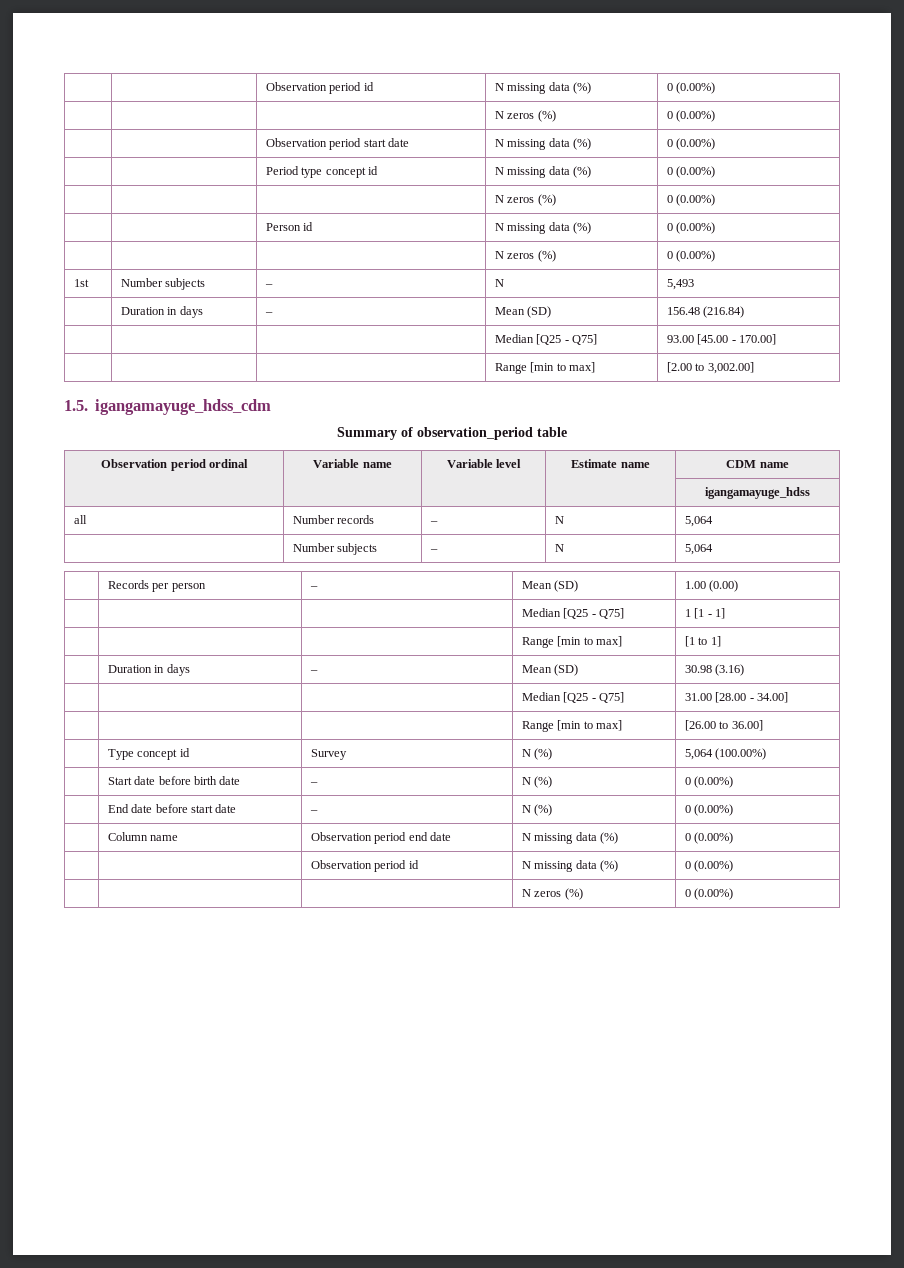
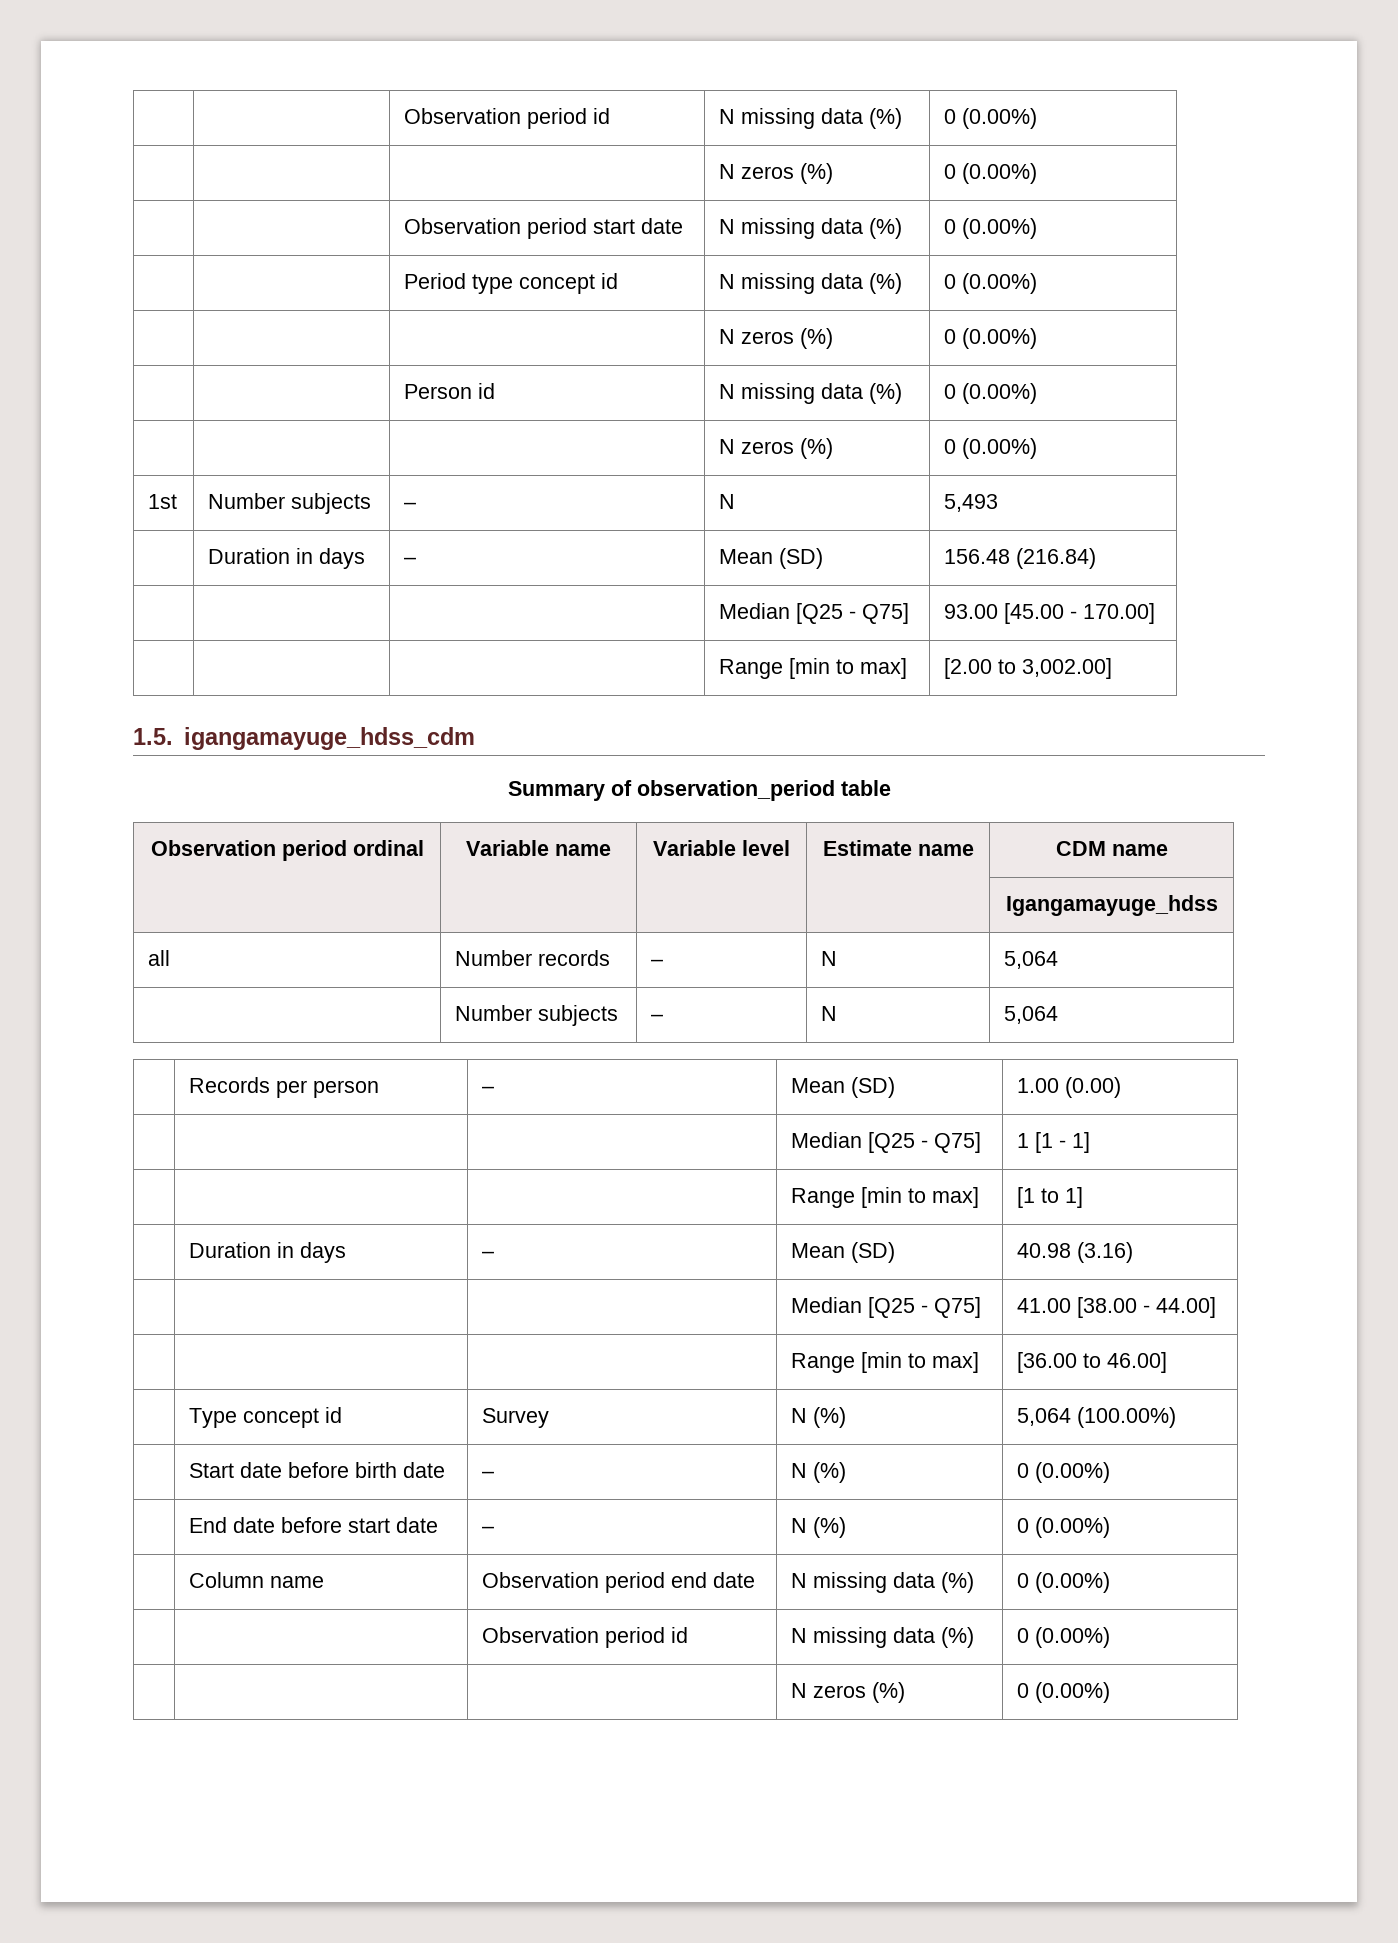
- | | | | igangamayuge_hdss
+ | | | | Igangamayuge_hdss
- | Duration in days | – | Mean (SD) | 30.98 (3.16)
+ | Duration in days | – | Mean (SD) | 40.98 (3.16)
- | | | Median [Q25 - Q75] | 31.00 [28.00 - 34.00]
- | | | Range [min to max] | [26.00 to 36.00]
+ | | | Median [Q25 - Q75] | 41.00 [38.00 - 44.00]
+ | | | Range [min to max] | [36.00 to 46.00]

